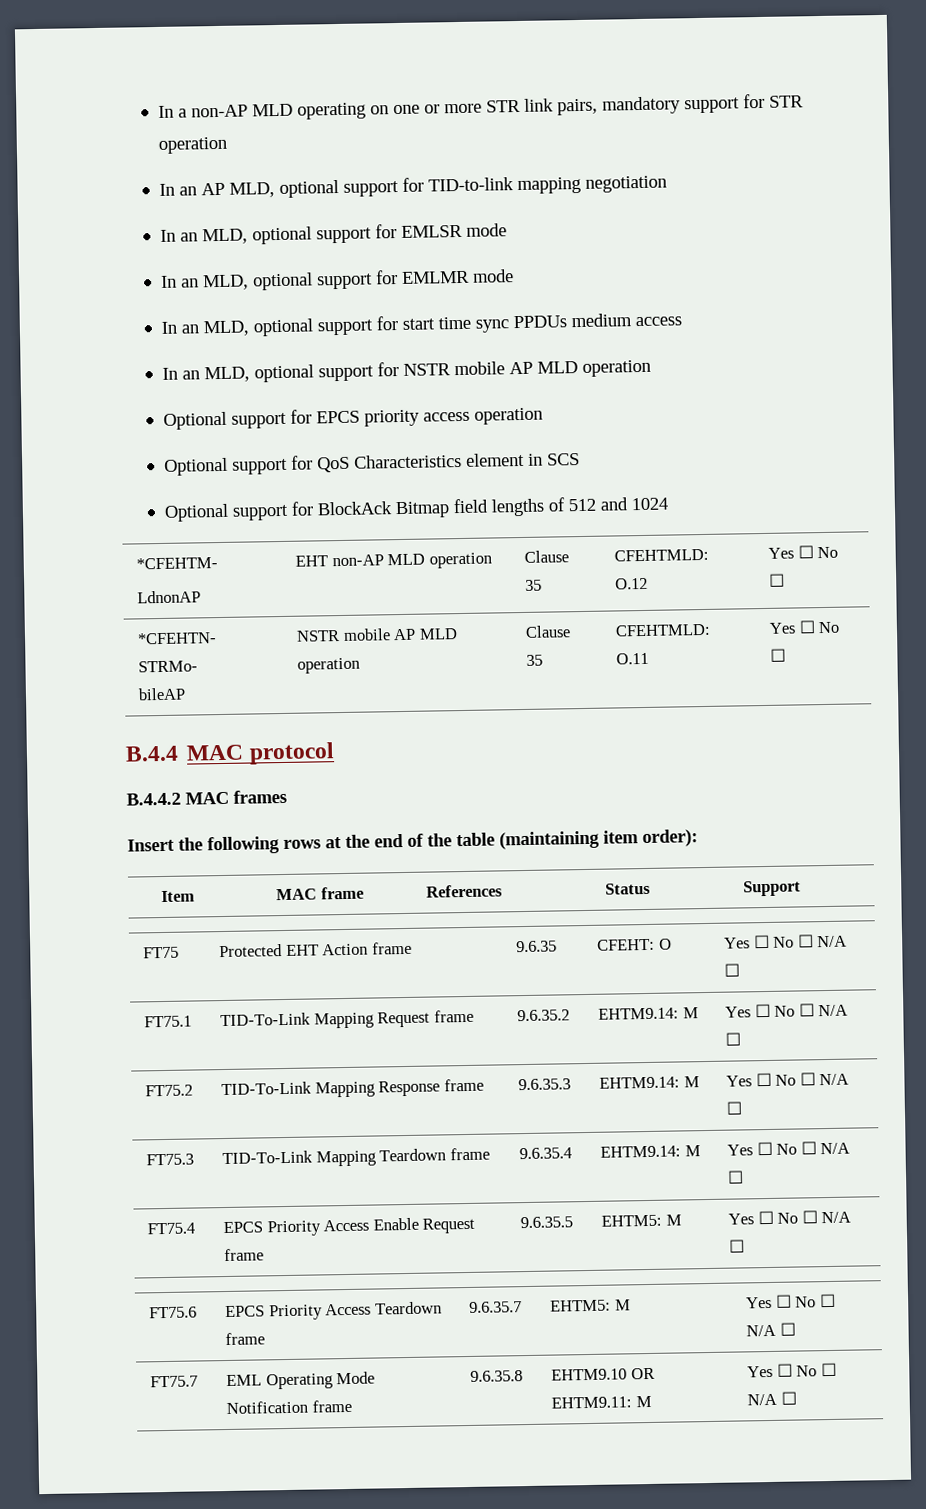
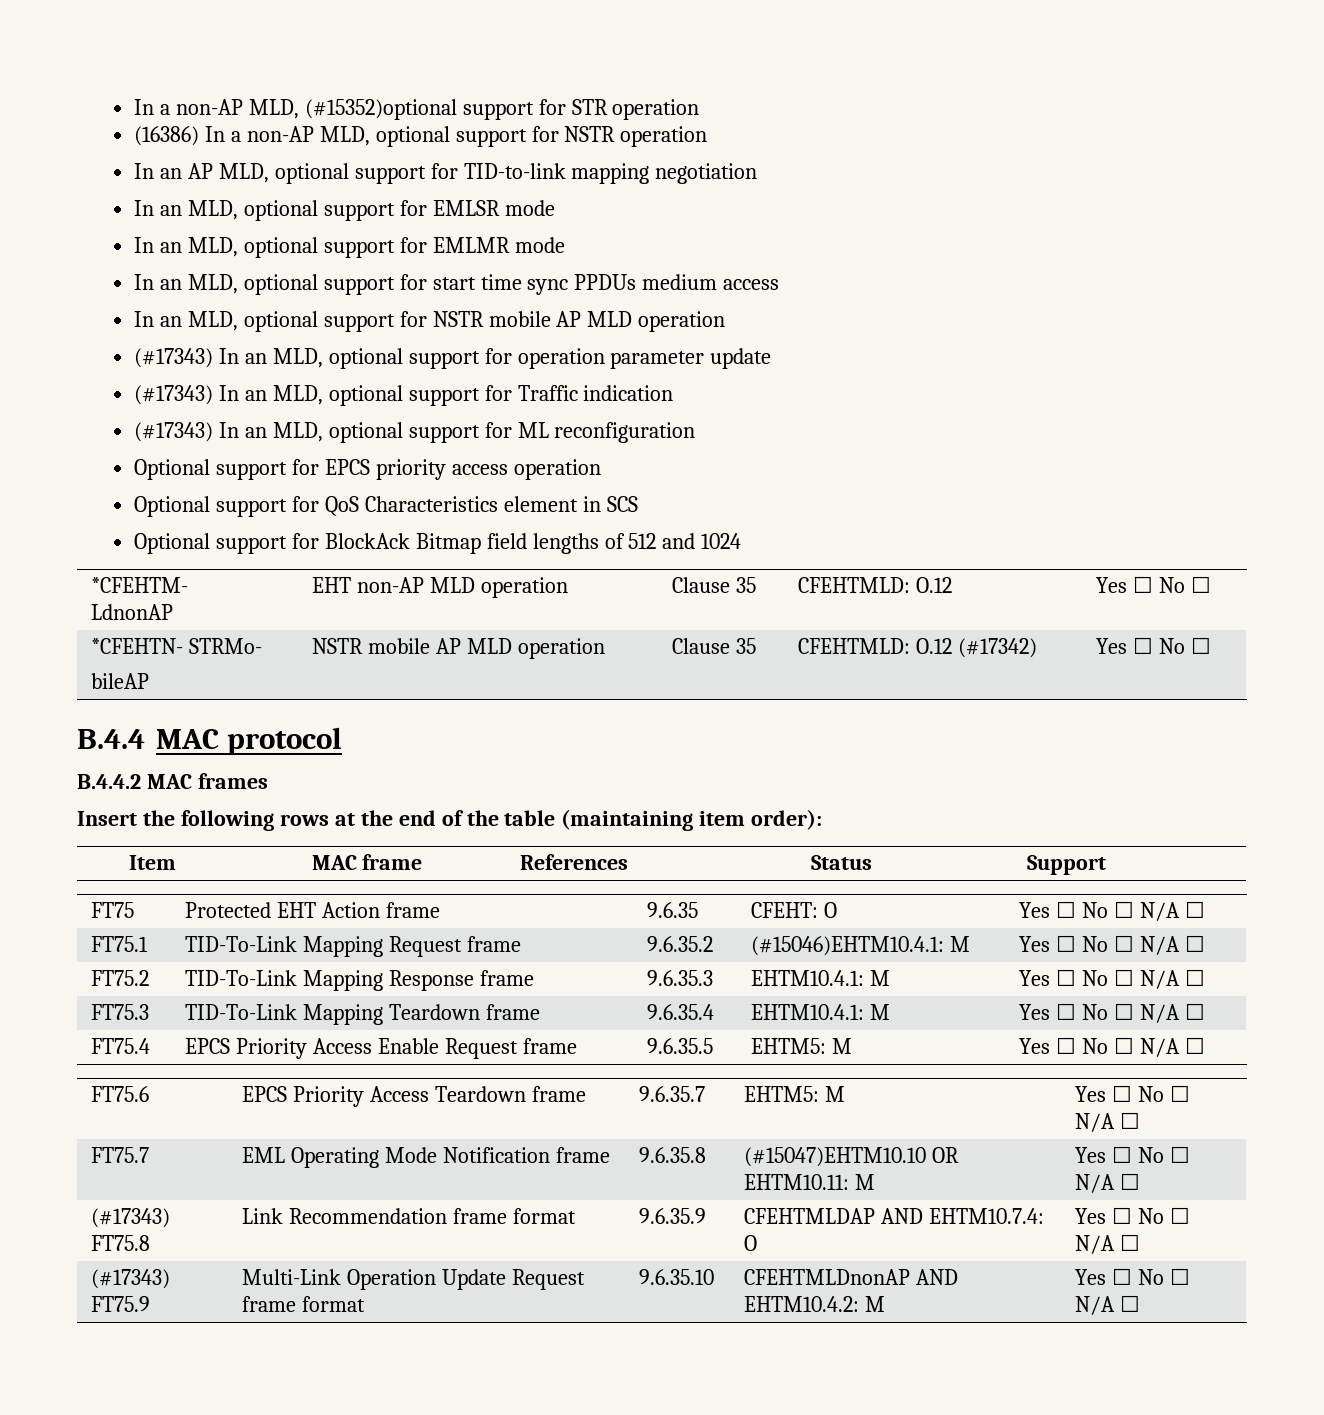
- In a non-AP MLD operating on one or more STR link pairs, mandatory support for STR operation
+ In a non-AP MLD, (#15352)optional support for STR operation
+ (16386) In a non-AP MLD, optional support for NSTR operation
+ (#17343) In an MLD, optional support for operation parameter update
+ (#17343) In an MLD, optional support for Traffic indication
+ (#17343) In an MLD, optional support for ML reconfiguration
  *CFEHTN- STRMo-
- bileAP | NSTR mobile AP MLD operation | Clause 35 | CFEHTMLD: O.11 | Yes ☐ No ☐
+ bileAP | NSTR mobile AP MLD operation | Clause 35 | CFEHTMLD: O.12 (#17342) | Yes ☐ No ☐
- FT75.1 | TID-To-Link Mapping Request frame | 9.6.35.2 | EHTM9.14: M | Yes ☐ No ☐ N/A ☐
+ FT75.1 | TID-To-Link Mapping Request frame | 9.6.35.2 | (#15046)EHTM10.4.1: M | Yes ☐ No ☐ N/A ☐
- FT75.2 | TID-To-Link Mapping Response frame | 9.6.35.3 | EHTM9.14: M | Yes ☐ No ☐ N/A ☐
+ FT75.2 | TID-To-Link Mapping Response frame | 9.6.35.3 | EHTM10.4.1: M | Yes ☐ No ☐ N/A ☐
- FT75.3 | TID-To-Link Mapping Teardown frame | 9.6.35.4 | EHTM9.14: M | Yes ☐ No ☐ N/A ☐
+ FT75.3 | TID-To-Link Mapping Teardown frame | 9.6.35.4 | EHTM10.4.1: M | Yes ☐ No ☐ N/A ☐
- FT75.7 | EML Operating Mode Notification frame | 9.6.35.8 | EHTM9.10 OR EHTM9.11: M | Yes ☐ No ☐ N/A ☐
+ FT75.7 | EML Operating Mode Notification frame | 9.6.35.8 | (#15047)EHTM10.10 OR EHTM10.11: M | Yes ☐ No ☐ N/A ☐
+ (#17343) FT75.8 | Link Recommendation frame format | 9.6.35.9 | CFEHTMLDAP AND EHTM10.7.4: O | Yes ☐ No ☐ N/A ☐
+ (#17343) FT75.9 | Multi-Link Operation Update Request frame format | 9.6.35.10 | CFEHTMLDnonAP AND EHTM10.4.2: M | Yes ☐ No ☐ N/A ☐

